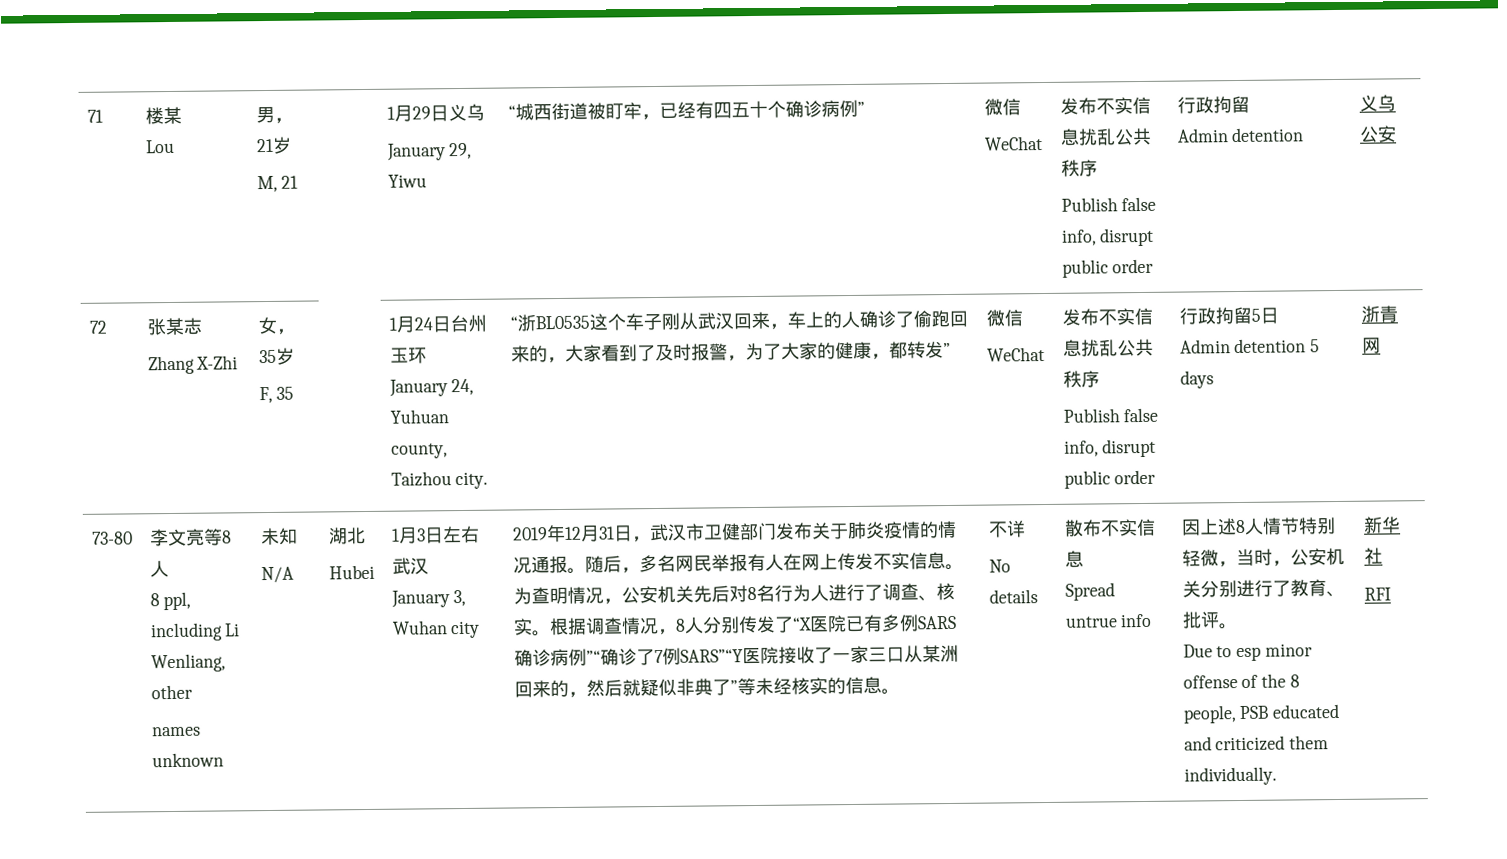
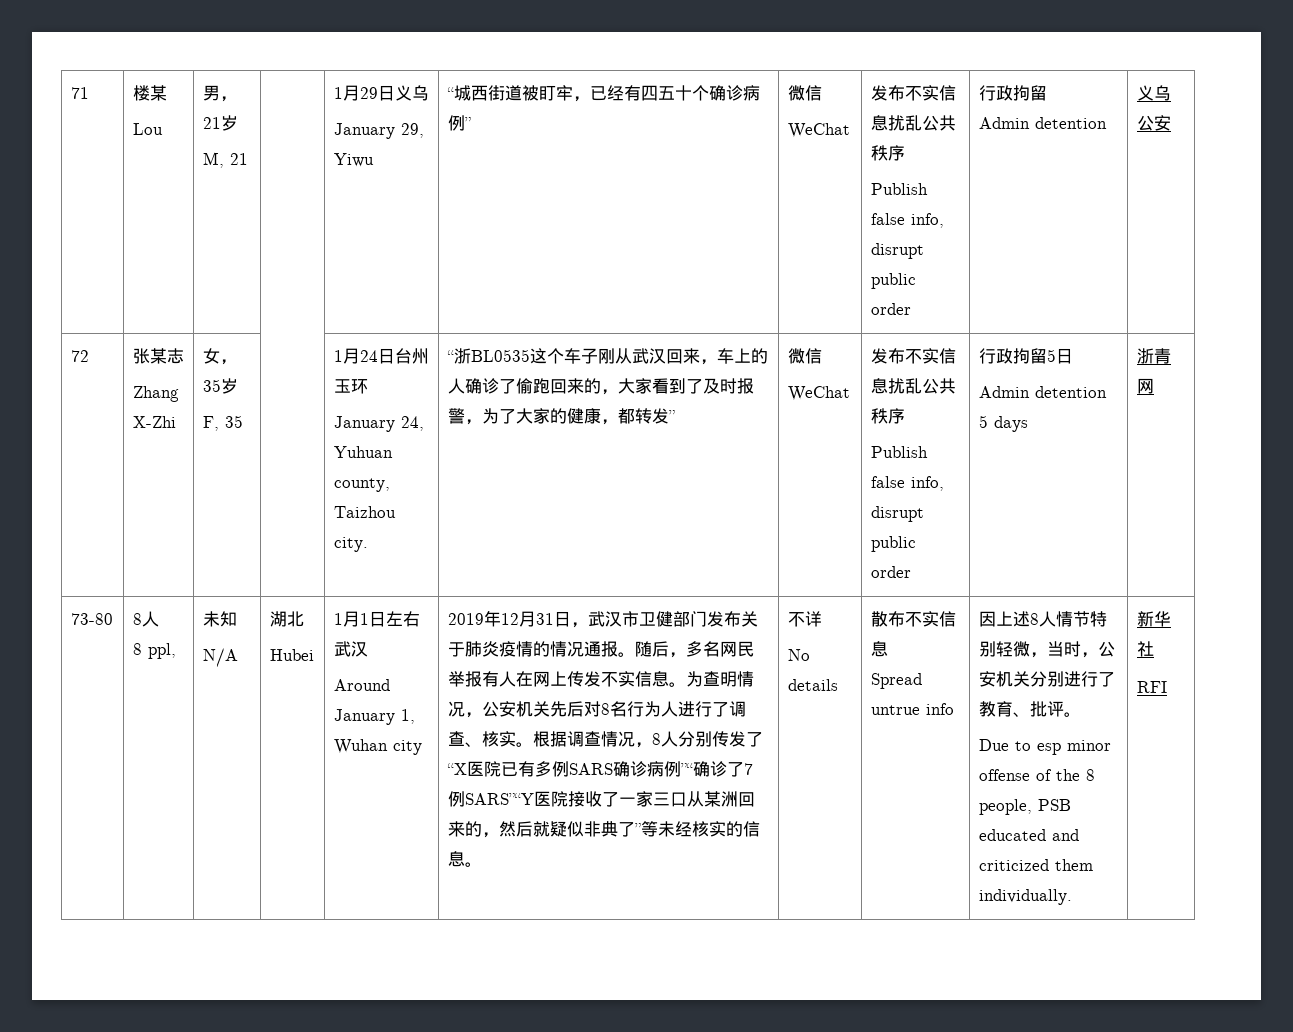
- 73-80 | 李文亮等8人
+ 73-80 | 8人
- 8 ppl, including Li Wenliang, other
- names unknown
+ 8 ppl,
- 1月3日左右武汉
+ 1月1日左右武汉
- January 3, Wuhan city
+ Around January 1, Wuhan city

